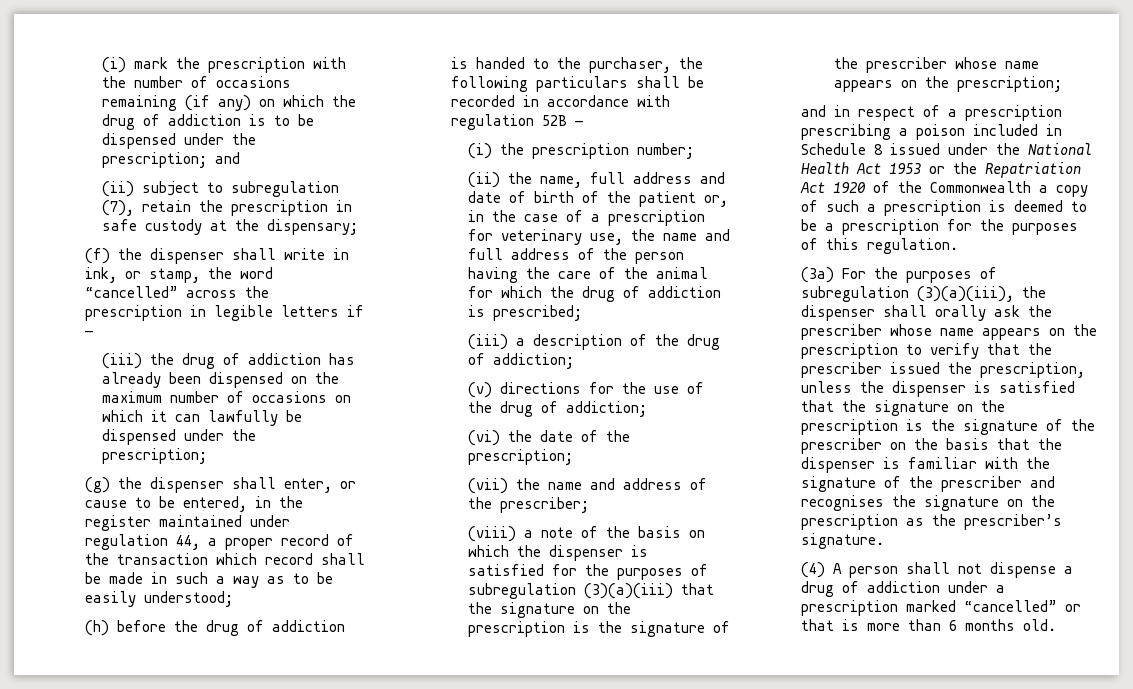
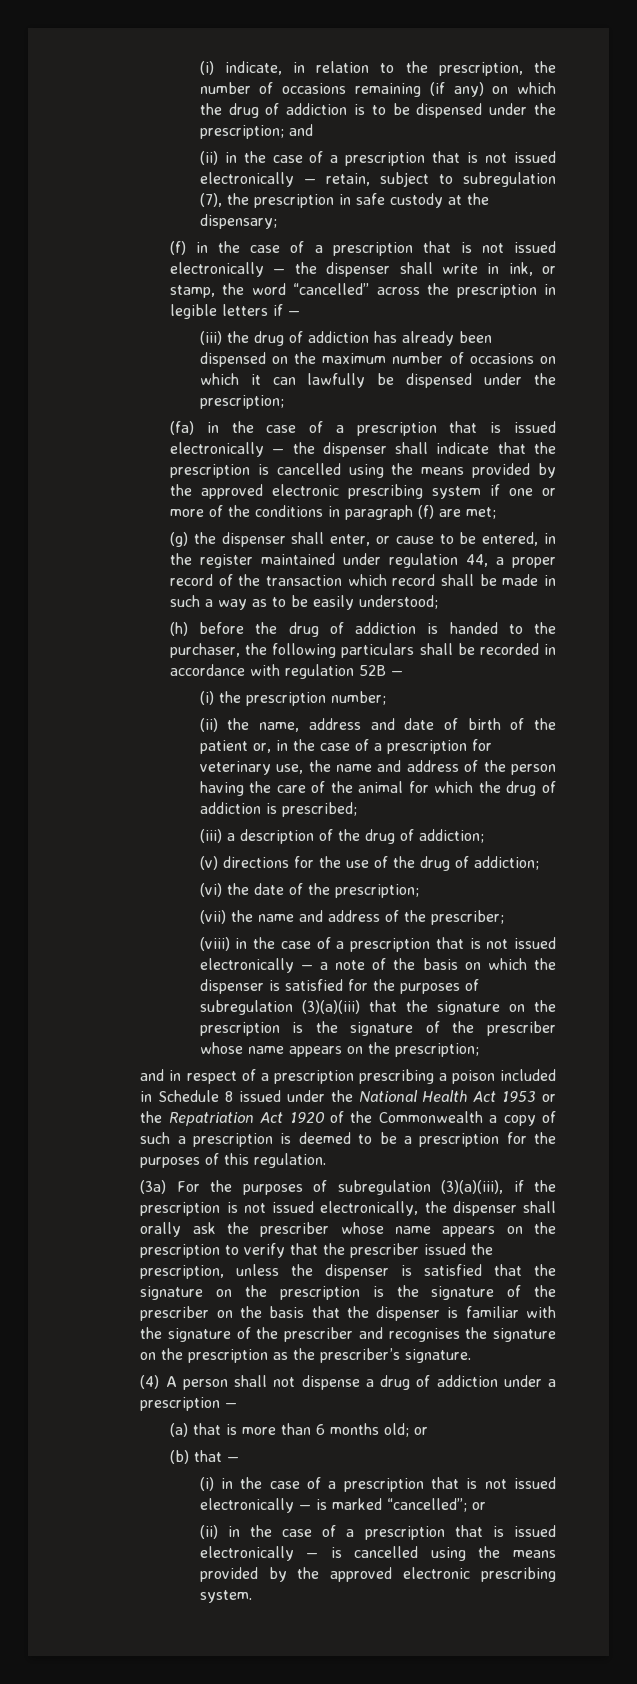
- (i) mark the prescription with the number of occasions remaining (if any) on which the drug of addiction is to be dispensed under the prescription; and
+ (i) indicate, in relation to the prescription, the number of occasions remaining (if any) on which the drug of addiction is to be dispensed under the prescription; and
- (ii) subject to subregulation (7), retain the prescription in safe custody at the dispensary;
+ (ii) in the case of a prescription that is not issued electronically — retain, subject to subregulation (7), the prescription in safe custody at the dispensary;
- (f) the dispenser shall write in ink, or stamp, the word “cancelled” across the prescription in legible letters if —
+ (f) in the case of a prescription that is not issued electronically — the dispenser shall write in ink, or stamp, the word “cancelled” across the prescription in legible letters if —
+ (fa) in the case of a prescription that is issued electronically — the dispenser shall indicate that the prescription is cancelled using the means provided by the approved electronic prescribing system if one or more of the conditions in paragraph (f) are met;
- (ii) the name, full address and date of birth of the patient or, in the case of a prescription for veterinary use, the name and full address of the person having the care of the animal for which the drug of addiction is prescribed;
+ (ii) the name, address and date of birth of the patient or, in the case of a prescription for veterinary use, the name and address of the person having the care of the animal for which the drug of addiction is prescribed;
- (viii) a note of the basis on which the dispenser is satisfied for the purposes of subregulation (3)(a)(iii) that the signature on the prescription is the signature of the prescriber whose name appears on the prescription;
+ (viii) in the case of a prescription that is not issued electronically — a note of the basis on which the dispenser is satisfied for the purposes of subregulation (3)(a)(iii) that the signature on the prescription is the signature of the prescriber whose name appears on the prescription;
- (3a) For the purposes of subregulation (3)(a)(iii), the dispenser shall orally ask the prescriber whose name appears on the prescription to verify that the prescriber issued the prescription, unless the dispenser is satisfied that the signature on the prescription is the signature of the prescriber on the basis that the dispenser is familiar with the signature of the prescriber and recognises the signature on the prescription as the prescriber’s signature.
+ (3a) For the purposes of subregulation (3)(a)(iii), if the prescription is not issued electronically, the dispenser shall orally ask the prescriber whose name appears on the prescription to verify that the prescriber issued the prescription, unless the dispenser is satisfied that the signature on the prescription is the signature of the prescriber on the basis that the dispenser is familiar with the signature of the prescriber and recognises the signature on the prescription as the prescriber’s signature.
- (4) A person shall not dispense a drug of addiction under a prescription marked “cancelled” or that is more than 6 months old.
+ (4) A person shall not dispense a drug of addiction under a prescription —
+ (a) that is more than 6 months old; or
+ (b) that —
+ (i) in the case of a prescription that is not issued electronically — is marked “cancelled”; or
+ (ii) in the case of a prescription that is issued electronically — is cancelled using the means provided by the approved electronic prescribing system.

